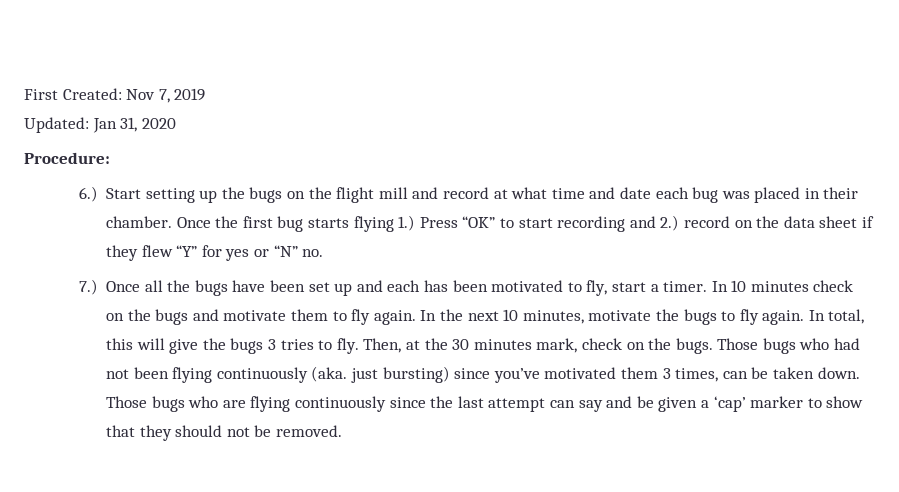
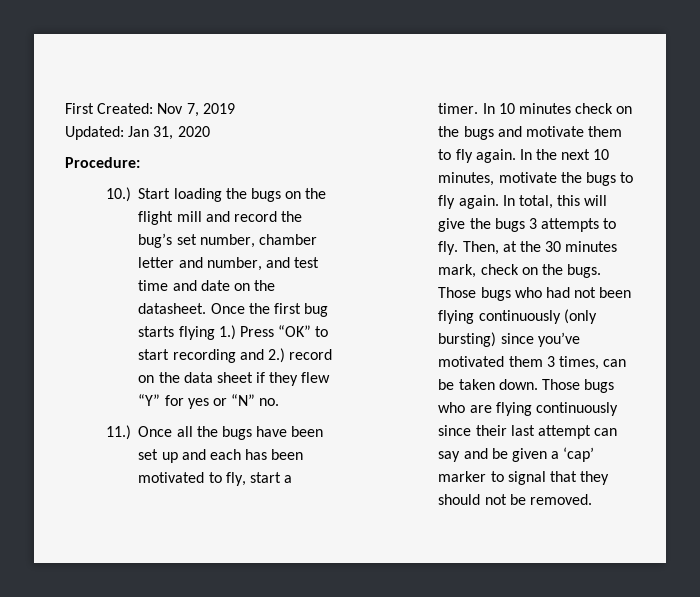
- 6.) Start setting up the bugs on the flight mill and record at what time and date each bug was placed in their chamber.
+ 10.) Start loading the bugs on the flight mill and record the bug’s set number, chamber letter and number, and test time and date on the datasheet.
- 7.) Once all the bugs have been set up and each has been motivated to fly, start a timer.
+ 11.) Once all the bugs have been set up and each has been motivated to fly, start a timer.
- In total, this will give the bugs 3 tries to fly.
+ In total, this will give the bugs 3 attempts to fly.
- Those bugs who had not been flying continuously (aka. just bursting) since you’ve motivated them 3 times, can be taken down.
+ Those bugs who had not been flying continuously (only bursting) since you’ve motivated them 3 times, can be taken down.
- Those bugs who are flying continuously since the last attempt can say and be given a ‘cap’ marker to show that they should not be removed.
+ Those bugs who are flying continuously since their last attempt can say and be given a ‘cap’ marker to signal that they should not be removed.

